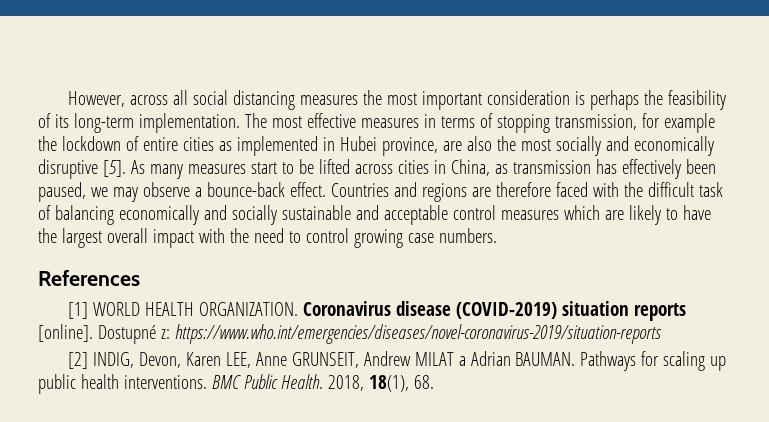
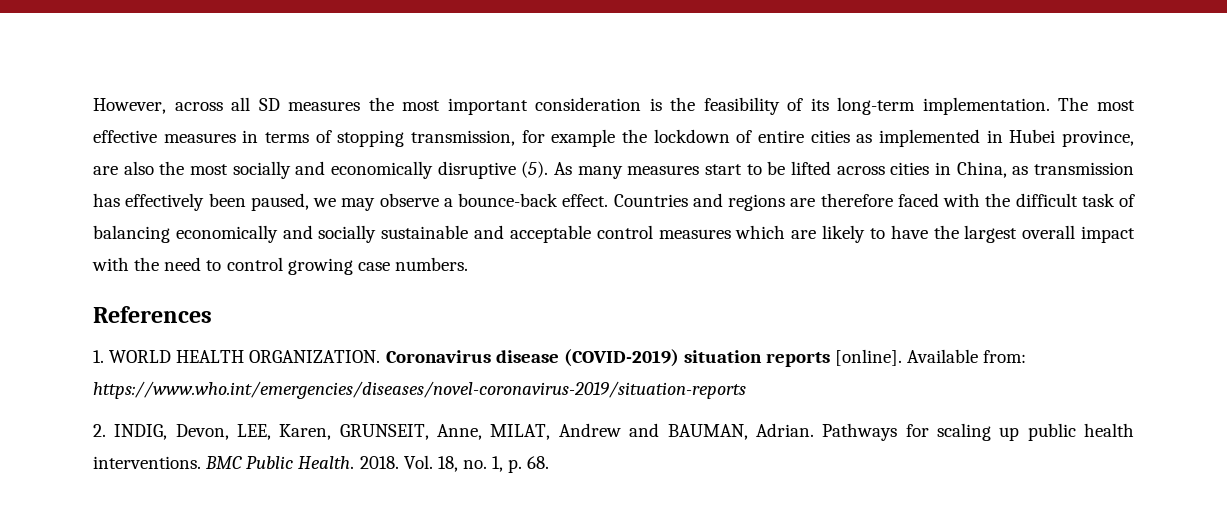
- However, across all social distancing measures the most important consideration is perhaps the feasibility of its long-term implementation.
+ However, across all SD measures the most important consideration is the feasibility of its long-term implementation.
- The most effective measures in terms of stopping transmission, for example the lockdown of entire cities as implemented in Hubei province, are also the most socially and economically disruptive [5].
+ The most effective measures in terms of stopping transmission, for example the lockdown of entire cities as implemented in Hubei province, are also the most socially and economically disruptive (5).
- [1] WORLD HEALTH ORGANIZATION.
+ 1. WORLD HEALTH ORGANIZATION.
- Dostupné z: https://www.who.int/emergencies/diseases/novel-coronavirus-2019/situation-reports
+ Available from: https://www.who.int/emergencies/diseases/novel-coronavirus-2019/situation-reports
- [2] INDIG, Devon, Karen LEE, Anne GRUNSEIT, Andrew MILAT a Adrian BAUMAN.
+ 2. INDIG, Devon, LEE, Karen, GRUNSEIT, Anne, MILAT, Andrew and BAUMAN, Adrian.
- 2018, 18(1), 68.
+ 2018. Vol. 18, no. 1, p. 68.

